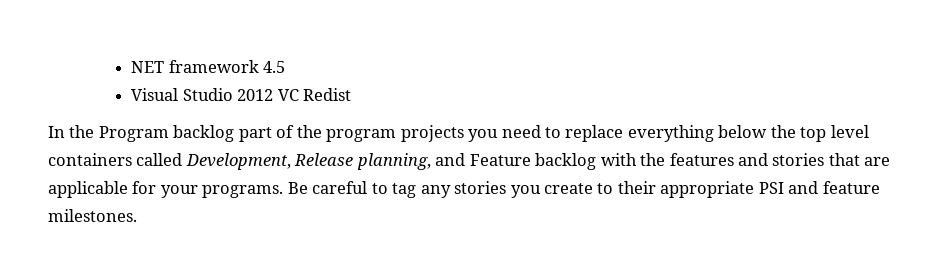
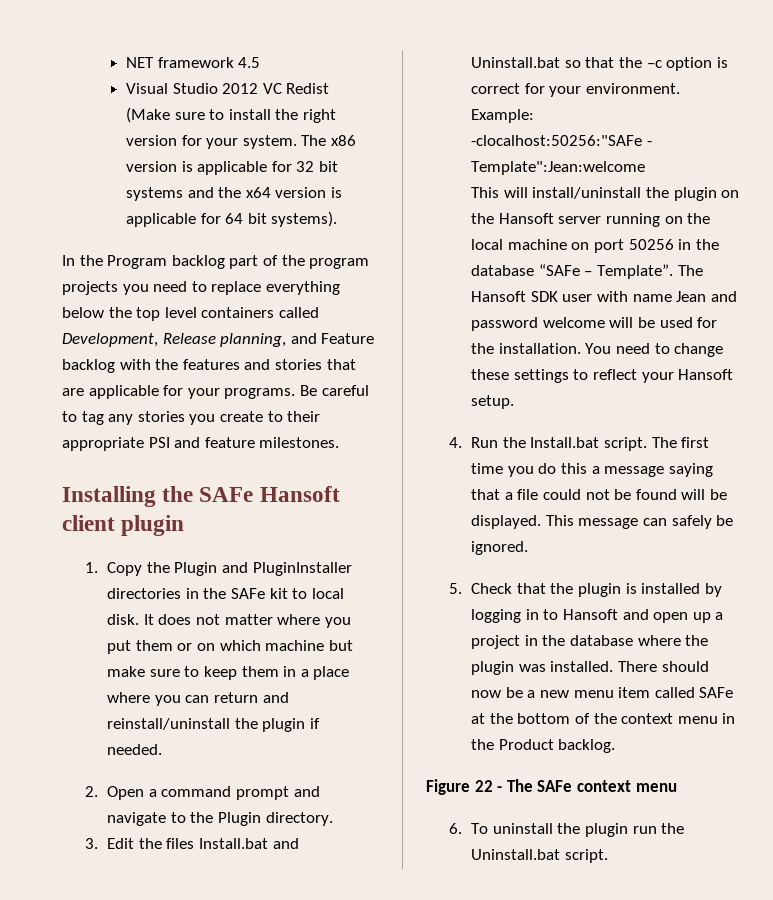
- Visual Studio 2012 VC Redist
+ Visual Studio 2012 VC Redist (Make sure to install the right version for your system. The x86 version is applicable for 32 bit systems and the x64 version is applicable for 64 bit systems).
+ Installing the SAFe Hansoft client plugin
+ 1. Copy the Plugin and PluginInstaller directories in the SAFe kit to local disk. It does not matter where you put them or on which machine but make sure to keep them in a place where you can return and reinstall/uninstall the plugin if needed.
+ 2. Open a command prompt and navigate to the Plugin directory.
+ 3. Edit the files Install.bat and Uninstall.bat so that the –c option is correct for your environment. Example:
+ -clocalhost:50256:"SAFe - Template":Jean:welcome
+ This will install/uninstall the plugin on the Hansoft server running on the local machine on port 50256 in the database “SAFe – Template”. The Hansoft SDK user with name Jean and password welcome will be used for the installation. You need to change these settings to reflect your Hansoft setup.
+ 4. Run the Install.bat script. The first time you do this a message saying that a file could not be found will be displayed. This message can safely be ignored.
+ 5. Check that the plugin is installed by logging in to Hansoft and open up a project in the database where the plugin was installed. There should now be a new menu item called SAFe at the bottom of the context menu in the Product backlog.
+ Figure 22 - The SAFe context menu
+ 6. To uninstall the plugin run the Uninstall.bat script.

